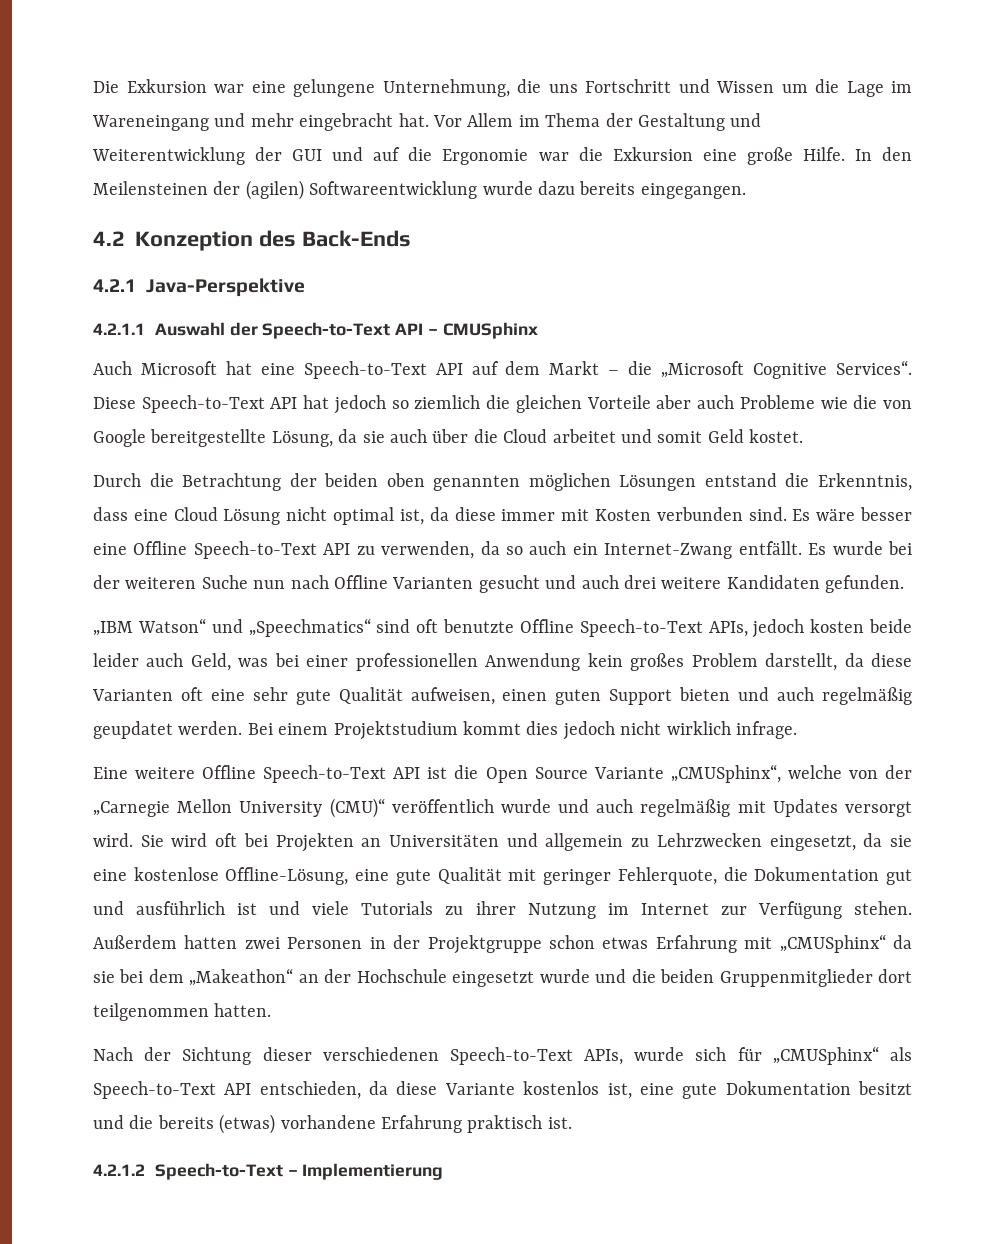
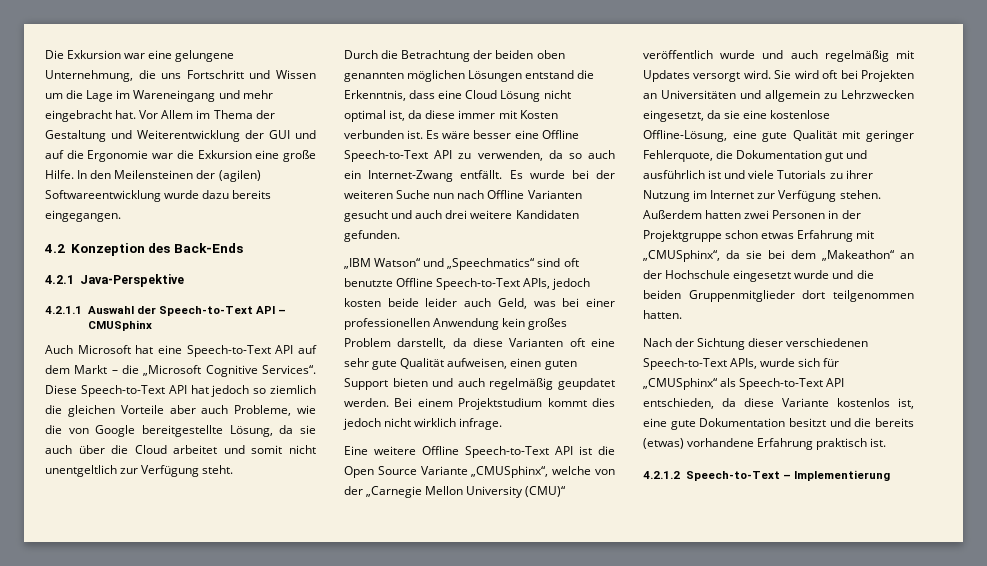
- Diese Speech-to-Text API hat jedoch so ziemlich die gleichen Vorteile aber auch Probleme wie die von Google bereitgestellte Lösung, da sie auch über die Cloud arbeitet und somit Geld kostet.
+ Diese Speech-to-Text API hat jedoch so ziemlich die gleichen Vorteile aber auch Probleme, wie die von Google bereitgestellte Lösung, da sie auch über die Cloud arbeitet und somit nicht unentgeltlich zur Verfügung steht.
- Durch die Betrachtung der beiden oben genannten möglichen Lösungen entstand die Erkenntnis, dass eine Cloud Lösung nicht optimal ist, da diese immer mit Kosten verbunden sind.
+ Durch die Betrachtung der beiden oben genannten möglichen Lösungen entstand die Erkenntnis, dass eine Cloud Lösung nicht optimal ist, da diese immer mit Kosten verbunden ist.
- Außerdem hatten zwei Personen in der Projektgruppe schon etwas Erfahrung mit „CMUSphinx“ da sie bei dem „Makeathon“ an der Hochschule eingesetzt wurde und die beiden Gruppenmitglieder dort teilgenommen hatten.
+ Außerdem hatten zwei Personen in der Projektgruppe schon etwas Erfahrung mit „CMUSphinx“, da sie bei dem „Makeathon“ an der Hochschule eingesetzt wurde und die beiden Gruppenmitglieder dort teilgenommen hatten.

